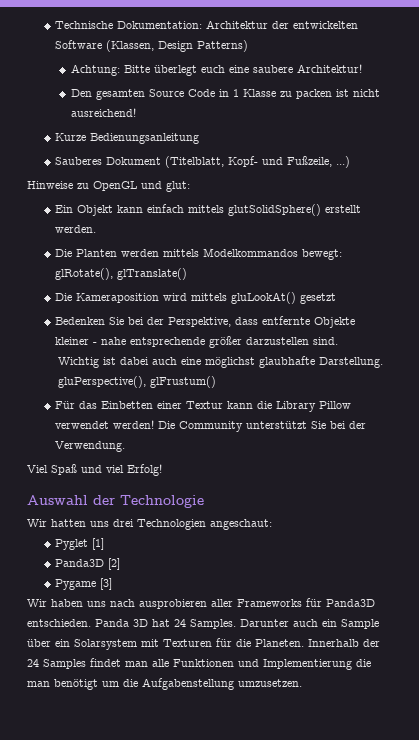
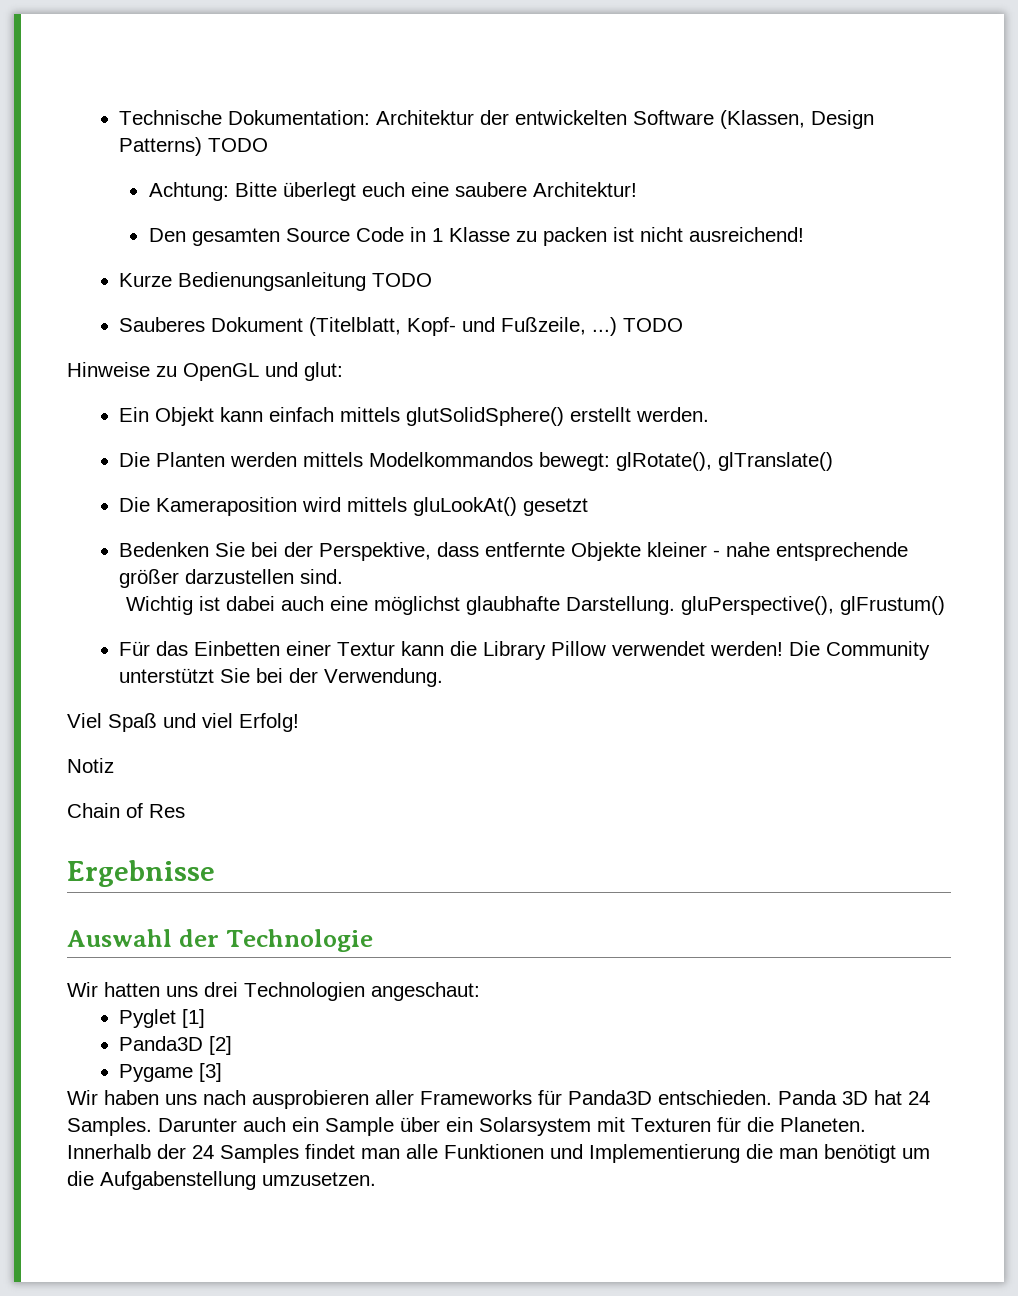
- Technische Dokumentation: Architektur der entwickelten Software (Klassen, Design Patterns)
+ Technische Dokumentation: Architektur der entwickelten Software (Klassen, Design Patterns) TODO
- Kurze Bedienungsanleitung
+ Kurze Bedienungsanleitung TODO
- Sauberes Dokument (Titelblatt, Kopf- und Fußzeile, ...)
+ Sauberes Dokument (Titelblatt, Kopf- und Fußzeile, ...) TODO
+ Notiz
+ Chain of Res
+ Ergebnisse

